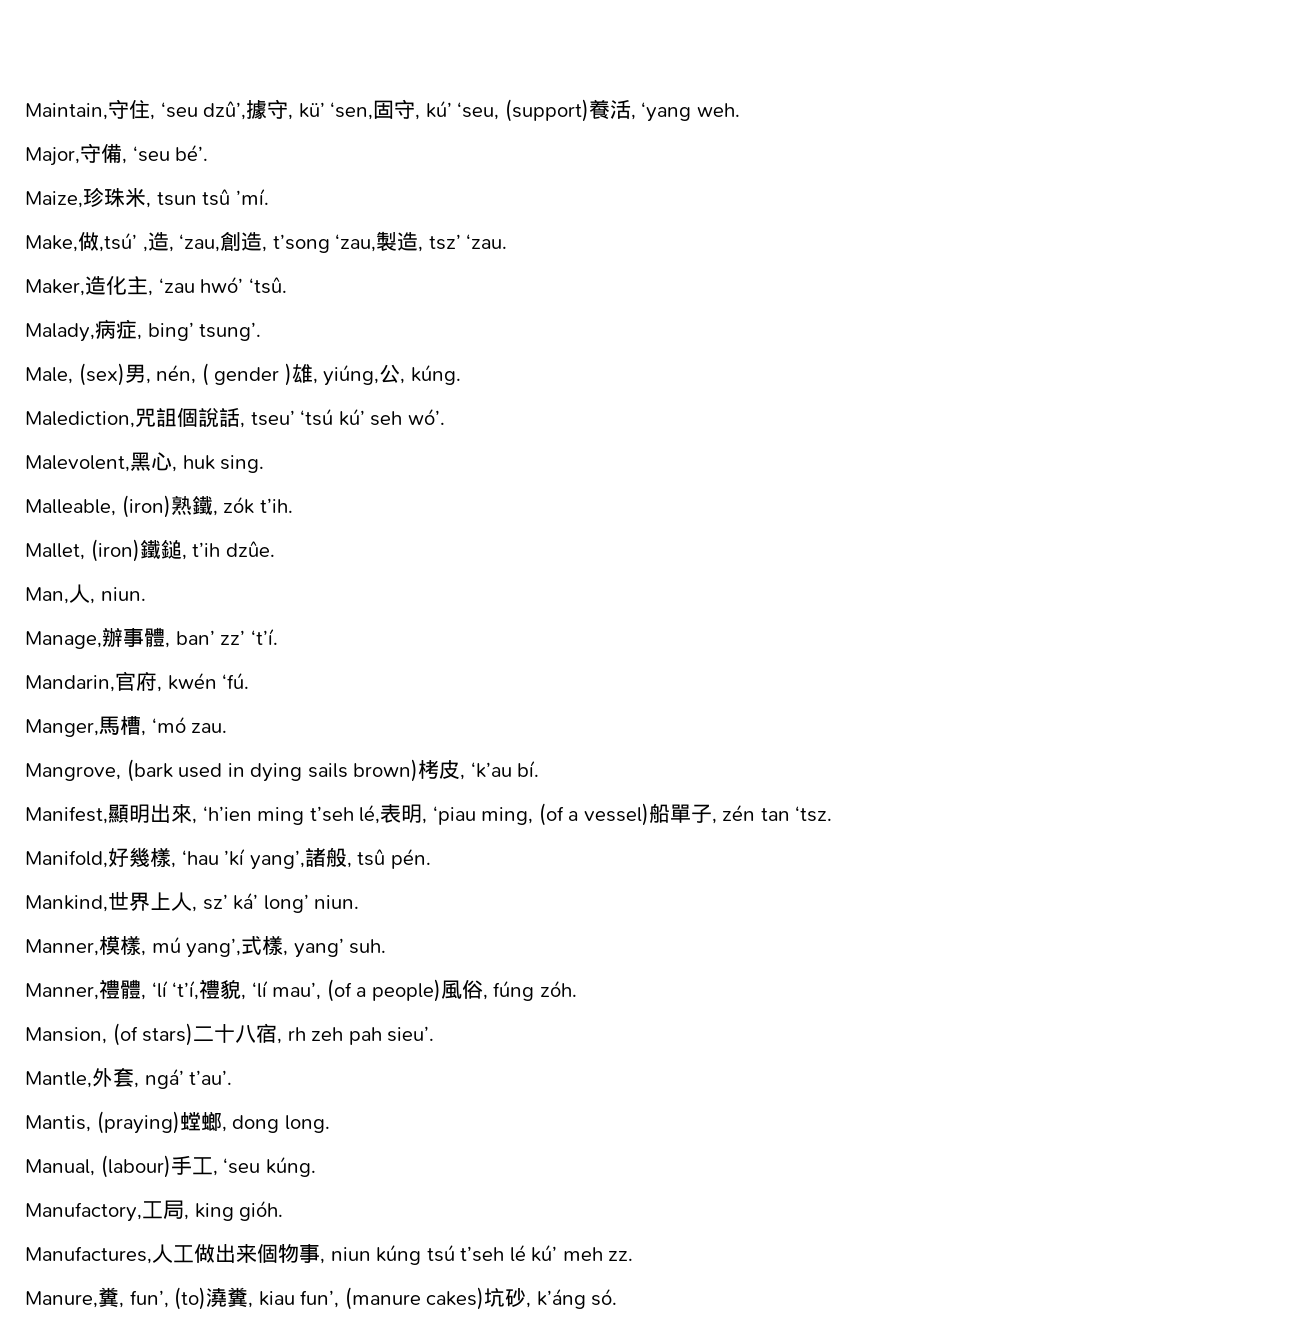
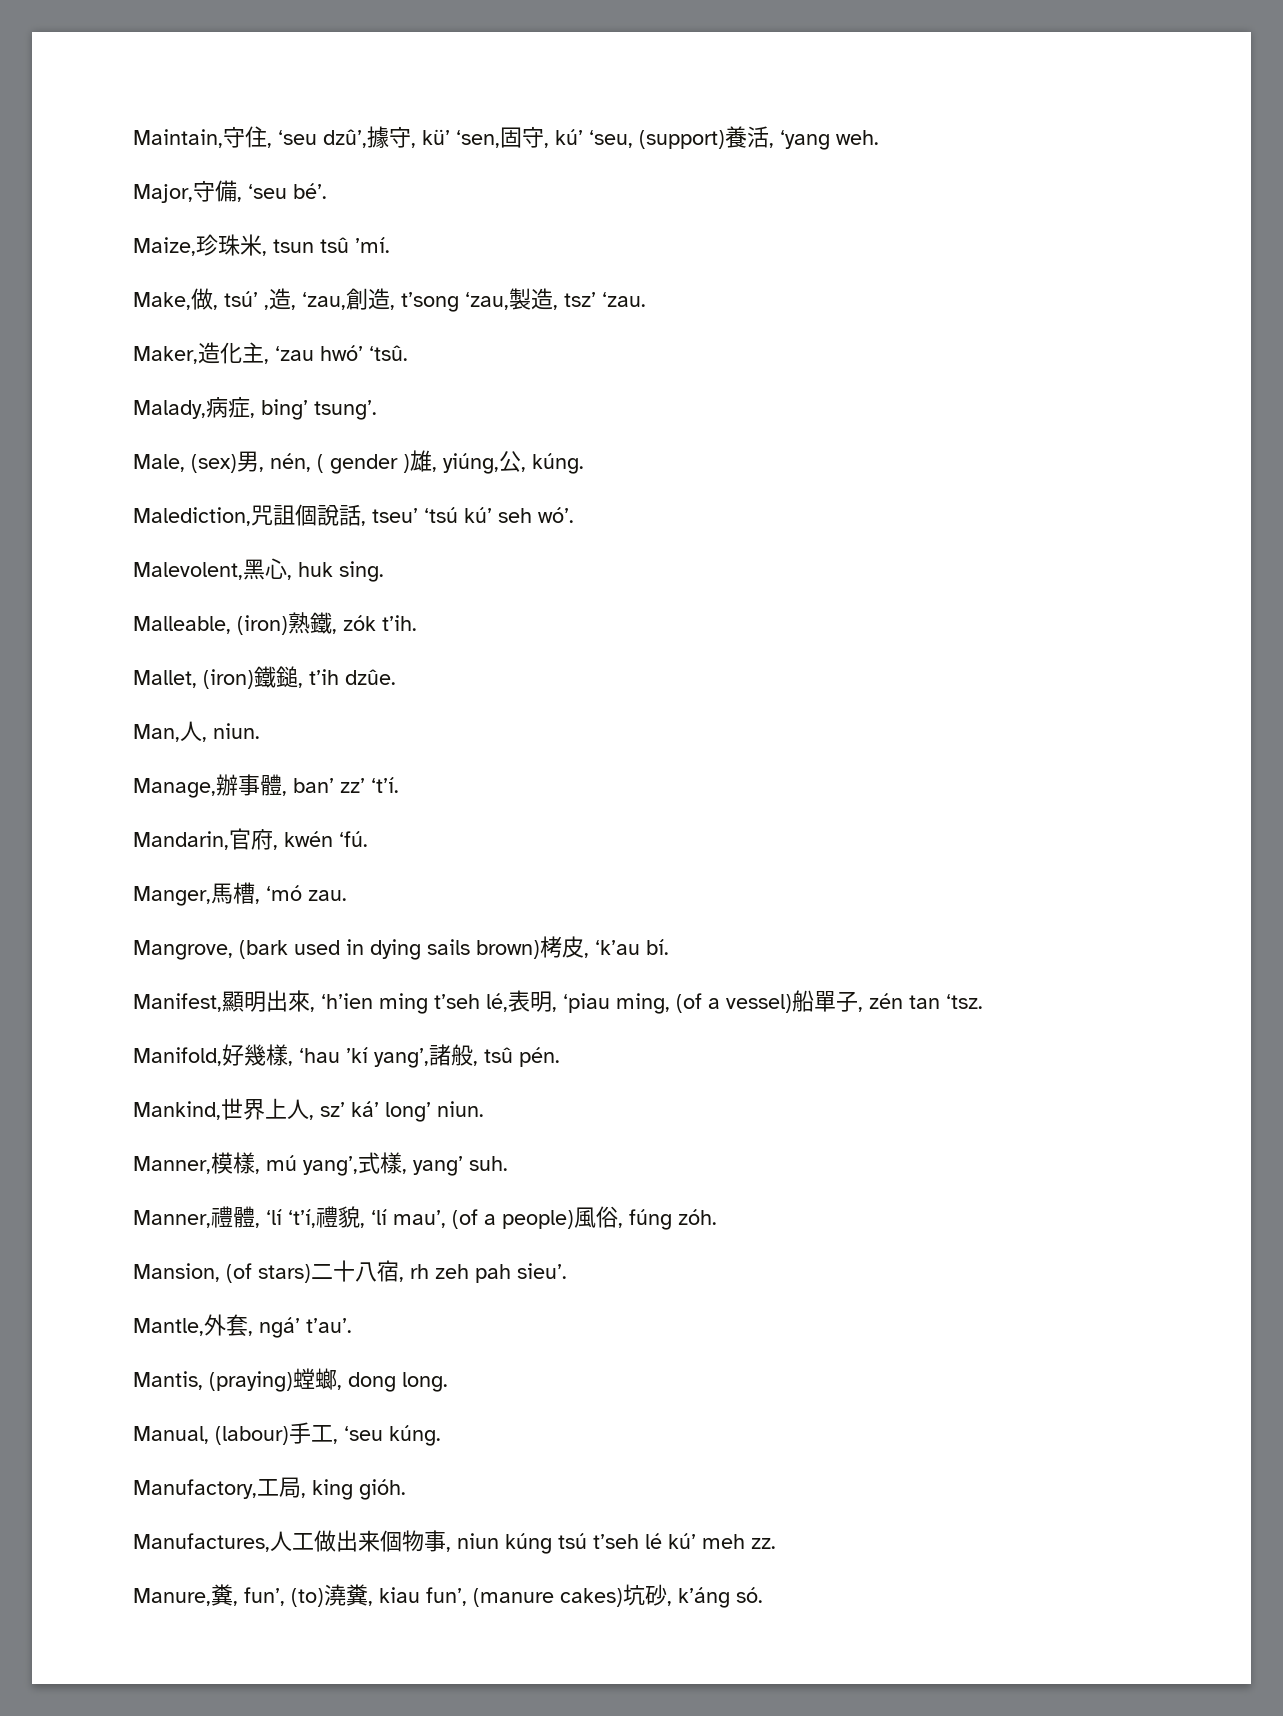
- Make,做,tsú’ ,造, ‘zau,創造, t’song ‘zau,製造, tsz’ ‘zau.
+ Make,做, tsú’ ,造, ‘zau,創造, t’song ‘zau,製造, tsz’ ‘zau.

